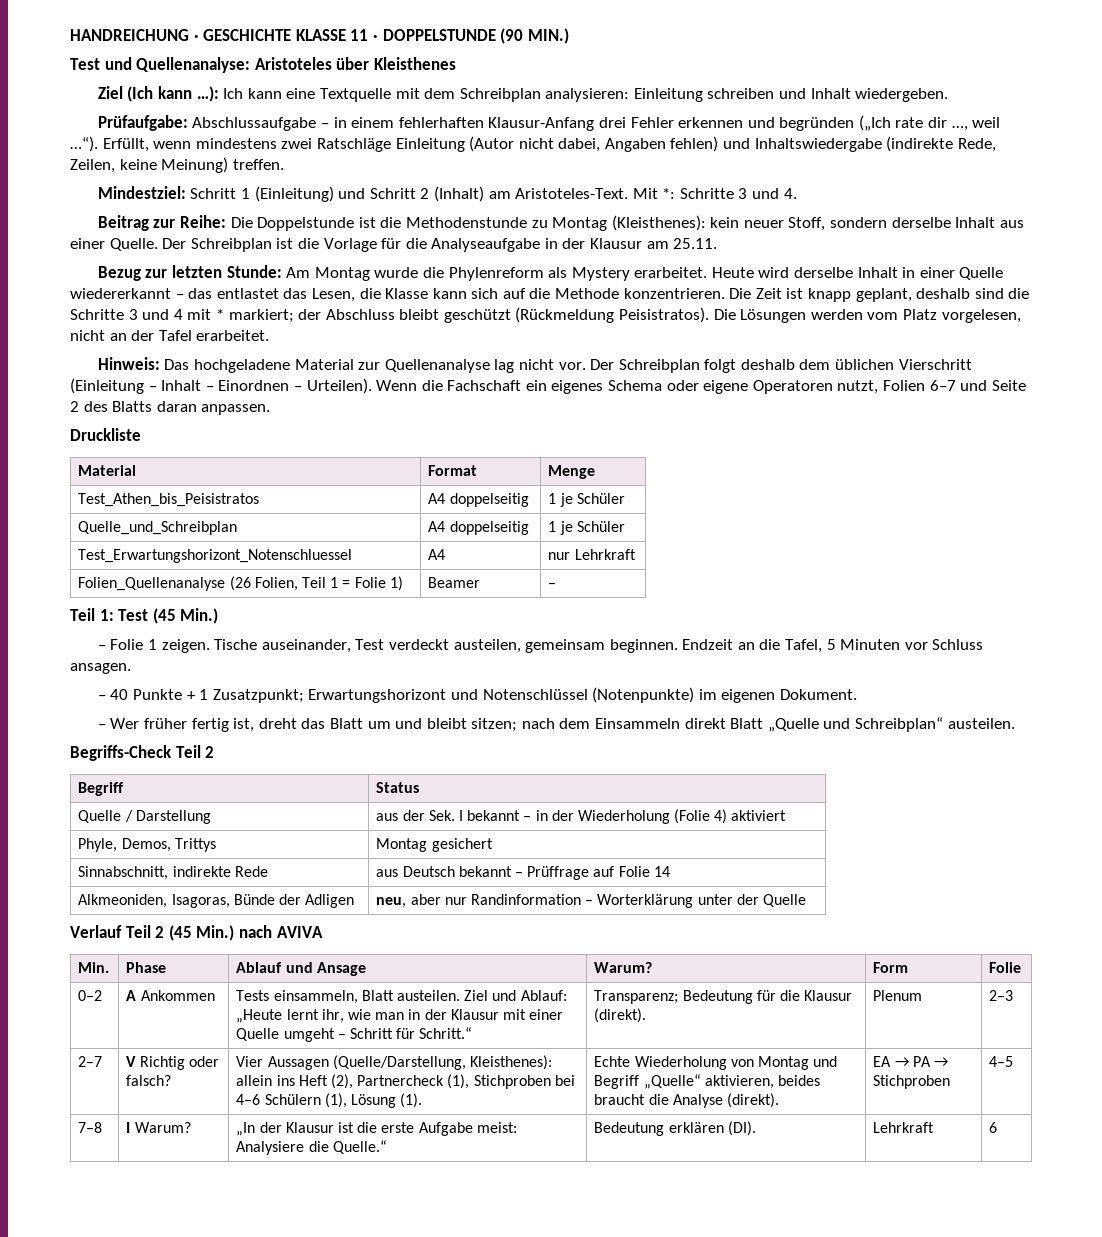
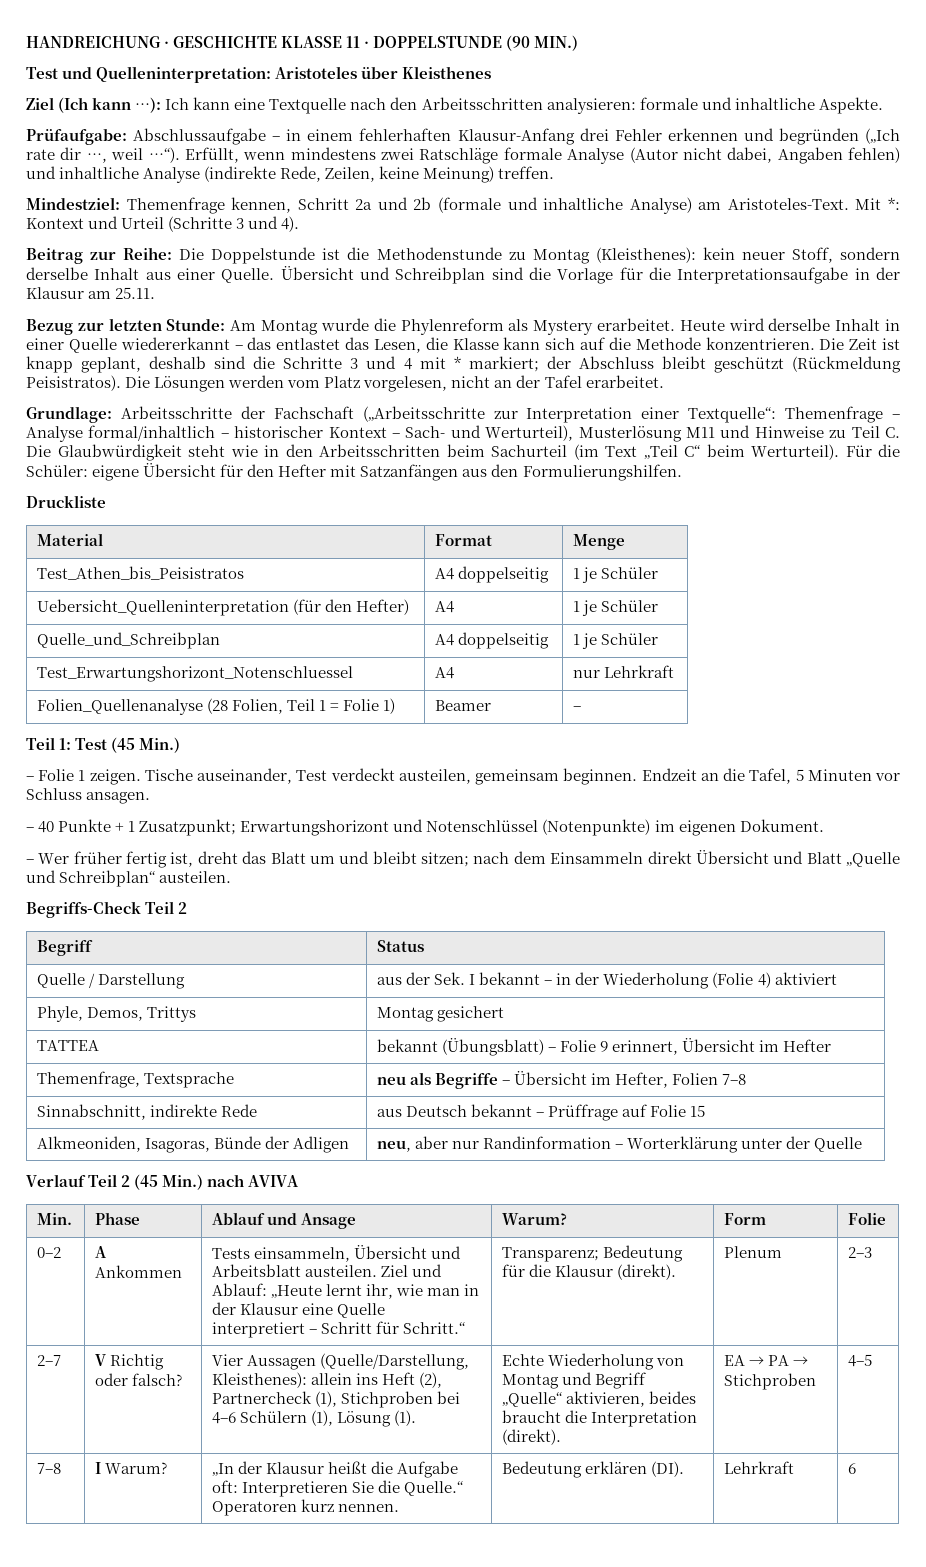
- Test und Quellenanalyse: Aristoteles über Kleisthenes
+ Test und Quelleninterpretation: Aristoteles über Kleisthenes
- Ziel (Ich kann …): Ich kann eine Textquelle mit dem Schreibplan analysieren: Einleitung schreiben und Inhalt wiedergeben.
+ Ziel (Ich kann …): Ich kann eine Textquelle nach den Arbeitsschritten analysieren: formale und inhaltliche Aspekte.
- Erfüllt, wenn mindestens zwei Ratschläge Einleitung (Autor nicht dabei, Angaben fehlen) und Inhaltswiedergabe (indirekte Rede, Zeilen, keine Meinung) treffen.
+ Erfüllt, wenn mindestens zwei Ratschläge formale Analyse (Autor nicht dabei, Angaben fehlen) und inhaltliche Analyse (indirekte Rede, Zeilen, keine Meinung) treffen.
- Mindestziel: Schritt 1 (Einleitung) und Schritt 2 (Inhalt) am Aristoteles-Text. Mit *: Schritte 3 und 4.
+ Mindestziel: Themenfrage kennen, Schritt 2a und 2b (formale und inhaltliche Analyse) am Aristoteles-Text. Mit *: Kontext und Urteil (Schritte 3 und 4).
- Der Schreibplan ist die Vorlage für die Analyseaufgabe in der Klausur am 25.11.
+ Übersicht und Schreibplan sind die Vorlage für die Interpretationsaufgabe in der Klausur am 25.11.
- Hinweis: Das hochgeladene Material zur Quellenanalyse lag nicht vor. Der Schreibplan folgt deshalb dem üblichen Vierschritt (Einleitung – Inhalt – Einordnen – Urteilen). Wenn die Fachschaft ein eigenes Schema oder eigene Operatoren nutzt, Folien 6–7 und Seite 2 des Blatts daran anpassen.
+ Grundlage: Arbeitsschritte der Fachschaft („Arbeitsschritte zur Interpretation einer Textquelle“: Themenfrage – Analyse formal/inhaltlich – historischer Kontext – Sach- und Werturteil), Musterlösung M11 und Hinweise zu Teil C. Die Glaubwürdigkeit steht wie in den Arbeitsschritten beim Sachurteil (im Text „Teil C“ beim Werturteil). Für die Schüler: eigene Übersicht für den Hefter mit Satzanfängen aus den Formulierungshilfen.
+ Uebersicht_Quelleninterpretation (für den Hefter) | A4 | 1 je Schüler
- Folien_Quellenanalyse (26 Folien, Teil 1 = Folie 1) | Beamer | –
+ Folien_Quellenanalyse (28 Folien, Teil 1 = Folie 1) | Beamer | –
- – Wer früher fertig ist, dreht das Blatt um und bleibt sitzen; nach dem Einsammeln direkt Blatt „Quelle und Schreibplan“ austeilen.
+ – Wer früher fertig ist, dreht das Blatt um und bleibt sitzen; nach dem Einsammeln direkt Übersicht und Blatt „Quelle und Schreibplan“ austeilen.
+ TATTEA | bekannt (Übungsblatt) – Folie 9 erinnert, Übersicht im Hefter
+ Themenfrage, Textsprache | neu als Begriffe – Übersicht im Hefter, Folien 7–8
- Sinnabschnitt, indirekte Rede | aus Deutsch bekannt – Prüffrage auf Folie 14
+ Sinnabschnitt, indirekte Rede | aus Deutsch bekannt – Prüffrage auf Folie 15
- 0–2 | A Ankommen | Tests einsammeln, Blatt austeilen. Ziel und Ablauf: „Heute lernt ihr, wie man in der Klausur mit einer Quelle umgeht – Schritt für Schritt.“ | Transparenz; Bedeutung für die Klausur (direkt). | Plenum | 2–3
+ 0–2 | A Ankommen | Tests einsammeln, Übersicht und Arbeitsblatt austeilen. Ziel und Ablauf: „Heute lernt ihr, wie man in der Klausur eine Quelle interpretiert – Schritt für Schritt.“ | Transparenz; Bedeutung für die Klausur (direkt). | Plenum | 2–3
- Echte Wiederholung von Montag und Begriff „Quelle“ aktivieren, beides braucht die Analyse (direkt).
+ Echte Wiederholung von Montag und Begriff „Quelle“ aktivieren, beides braucht die Interpretation (direkt).
- 7–8 | I Warum? | „In der Klausur ist die erste Aufgabe meist: Analysiere die Quelle.“ | Bedeutung erklären (DI). | Lehrkraft | 6
+ 7–8 | I Warum? | „In der Klausur heißt die Aufgabe oft: Interpretieren Sie die Quelle.“ Operatoren kurz nennen. | Bedeutung erklären (DI). | Lehrkraft | 6

